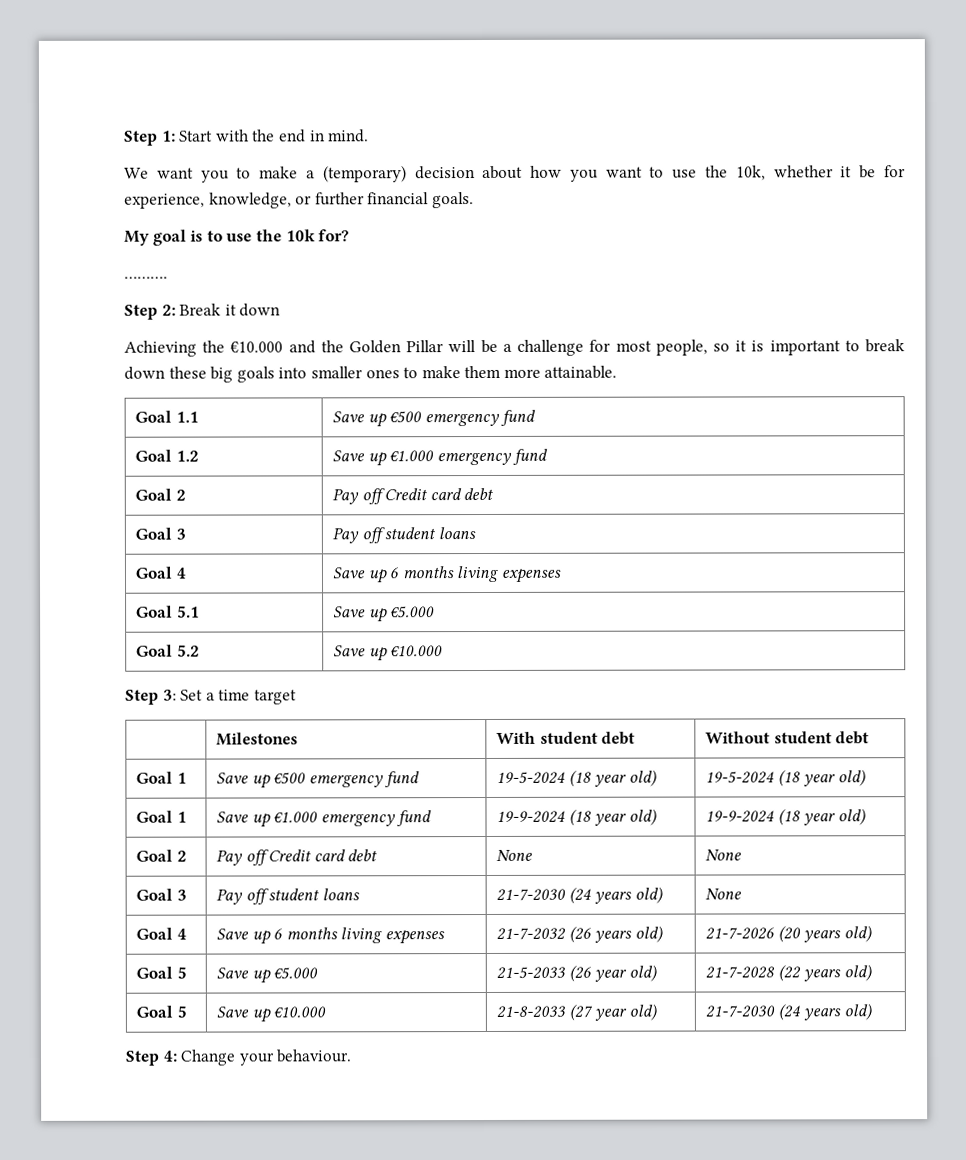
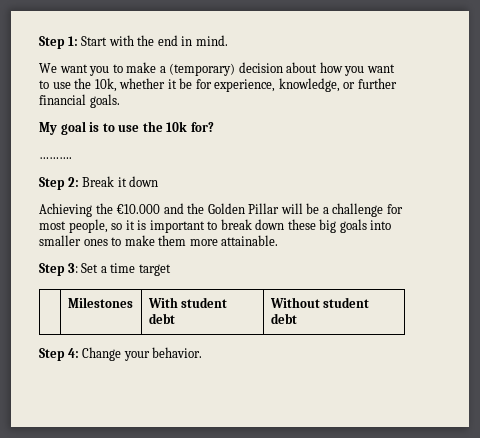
- Goal 1.1 | Save up €500 emergency fund
- Goal 1.2 | Save up €1.000 emergency fund
- Goal 2 | Pay off Credit card debt
- Goal 3 | Pay off student loans
- Goal 4 | Save up 6 months living expenses
- Goal 5.1 | Save up €5.000
- Goal 5.2 | Save up €10.000
- Goal 1 | Save up €500 emergency fund | 19-5-2024 (18 year old) | 19-5-2024 (18 year old)
- Goal 1 | Save up €1.000 emergency fund | 19-9-2024 (18 year old) | 19-9-2024 (18 year old)
- Goal 2 | Pay off Credit card debt | None | None
- Goal 3 | Pay off student loans | 21-7-2030 (24 years old) | None
- Goal 4 | Save up 6 months living expenses | 21-7-2032 (26 years old) | 21-7-2026 (20 years old)
- Goal 5 | Save up €5.000 | 21-5-2033 (26 year old) | 21-7-2028 (22 years old)
- Goal 5 | Save up €10.000 | 21-8-2033 (27 year old) | 21-7-2030 (24 years old)
- Step 4: Change your behaviour.
+ Step 4: Change your behavior.

